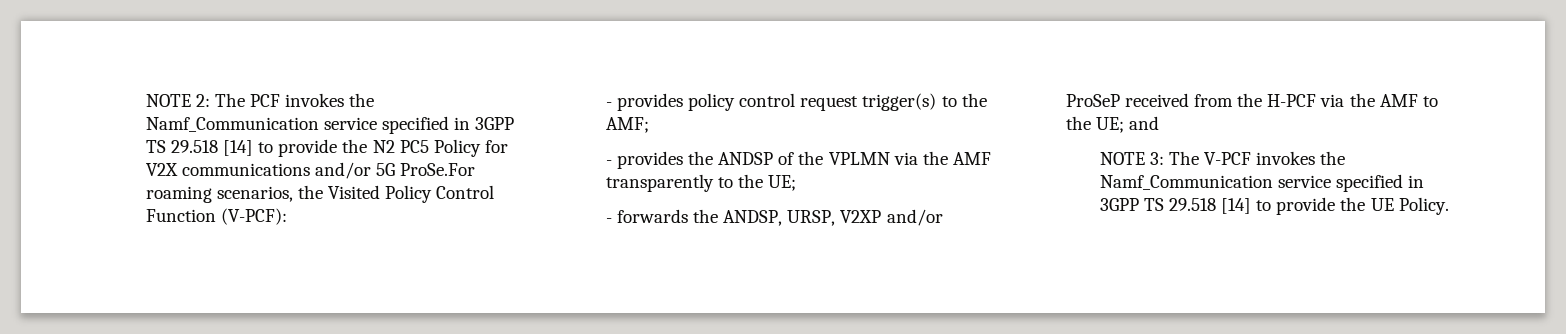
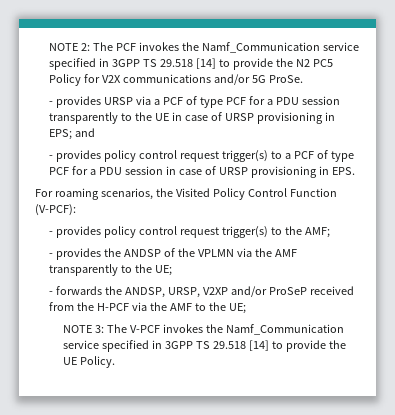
- NOTE 2: The PCF invokes the Namf_Communication service specified in 3GPP TS 29.518 [14] to provide the N2 PC5 Policy for V2X communications and/or 5G ProSe.For roaming scenarios, the Visited Policy Control Function (V-PCF):
+ NOTE 2: The PCF invokes the Namf_Communication service specified in 3GPP TS 29.518 [14] to provide the N2 PC5 Policy for V2X communications and/or 5G ProSe.
+ - provides URSP via a PCF of type PCF for a PDU session transparently to the UE in case of URSP provisioning in EPS; and
+ - provides policy control request trigger(s) to a PCF of type PCF for a PDU session in case of URSP provisioning in EPS.
+ For roaming scenarios, the Visited Policy Control Function (V-PCF):
- - forwards the ANDSP, URSP, V2XP and/or ProSeP received from the H-PCF via the AMF to the UE; and
+ - forwards the ANDSP, URSP, V2XP and/or ProSeP received from the H-PCF via the AMF to the UE;

